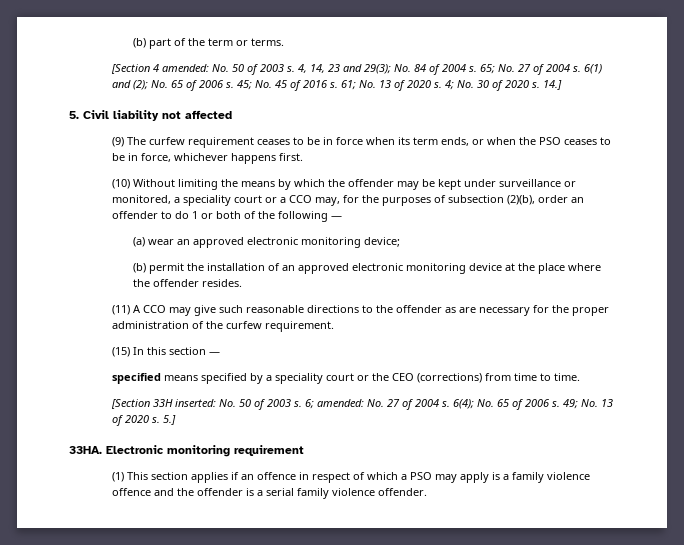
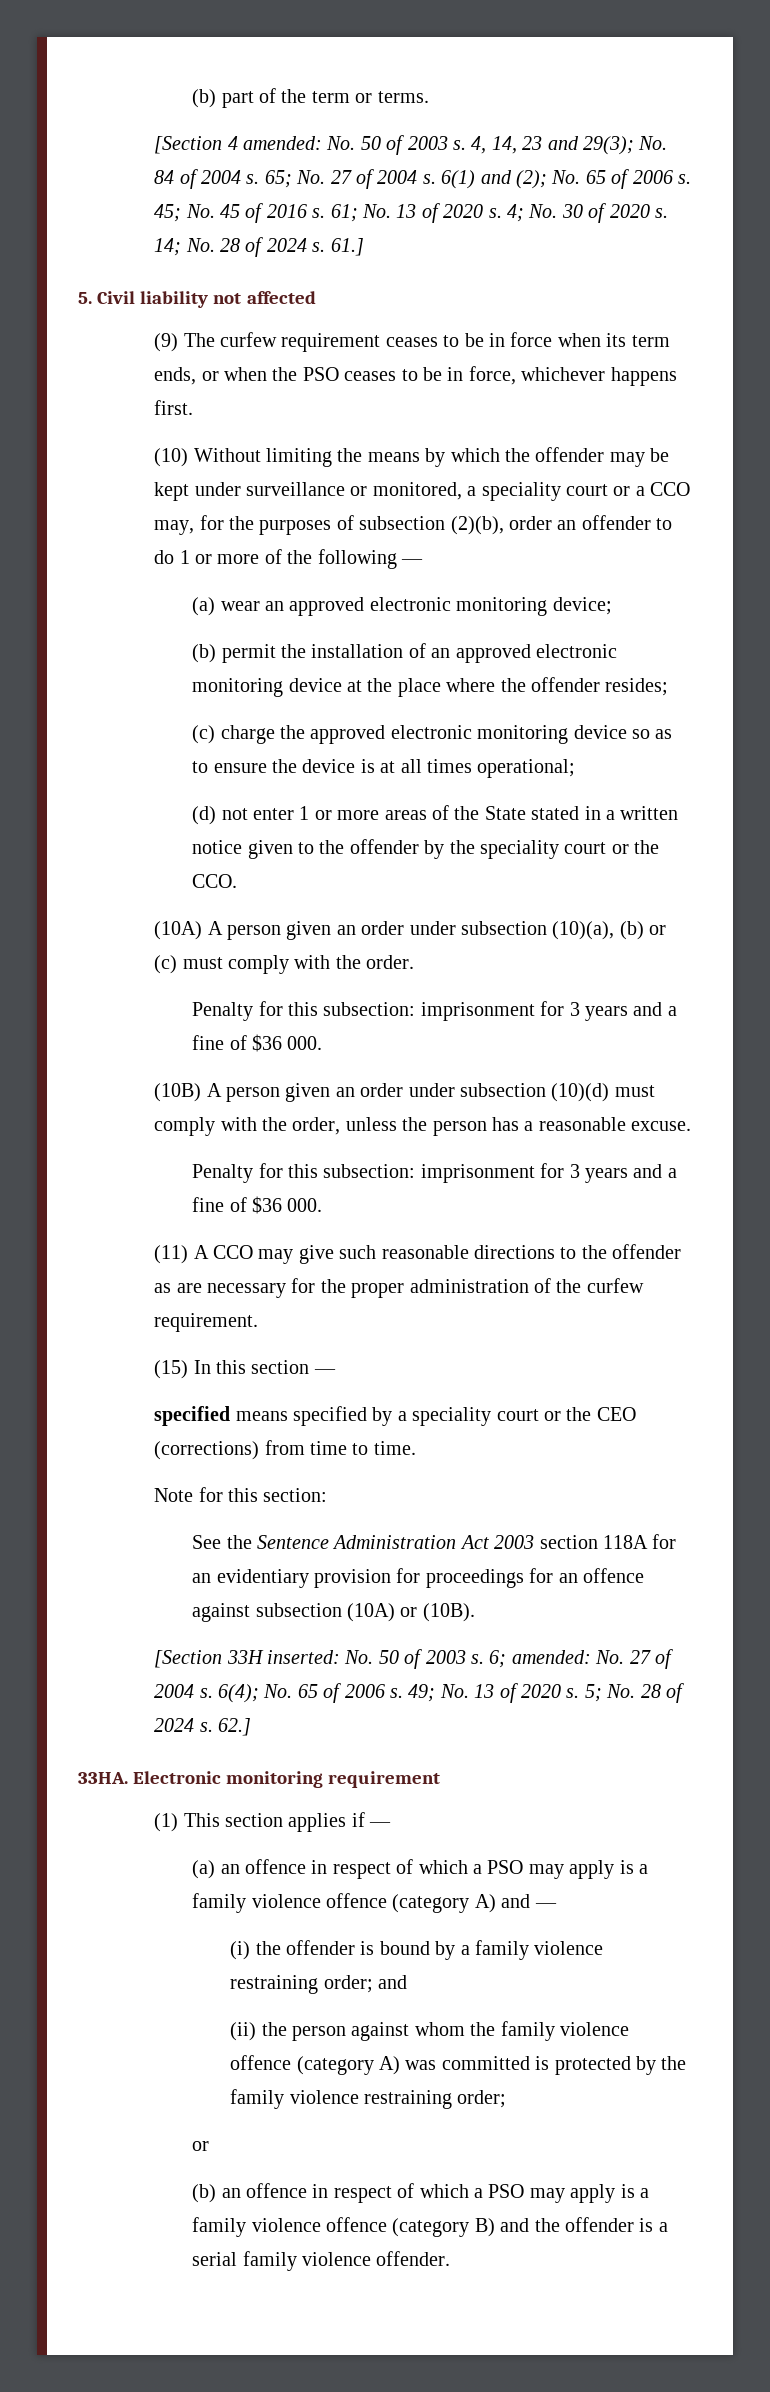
- 14.]
+ 14; No. 28 of 2024 s. 61.]
- (10) Without limiting the means by which the offender may be kept under surveillance or monitored, a speciality court or a CCO may, for the purposes of subsection (2)(b), order an offender to do 1 or both of the following —
+ (10) Without limiting the means by which the offender may be kept under surveillance or monitored, a speciality court or a CCO may, for the purposes of subsection (2)(b), order an offender to do 1 or more of the following —
- (b) permit the installation of an approved electronic monitoring device at the place where the offender resides.
+ (b) permit the installation of an approved electronic monitoring device at the place where the offender resides;
+ (c) charge the approved electronic monitoring device so as to ensure the device is at all times operational;
+ (d) not enter 1 or more areas of the State stated in a written notice given to the offender by the speciality court or the CCO.
+ (10A) A person given an order under subsection (10)(a), (b) or (c) must comply with the order.
+ Penalty for this subsection: imprisonment for 3 years and a fine of $36 000.
+ (10B) A person given an order under subsection (10)(d) must comply with the order, unless the person has a reasonable excuse.
+ Penalty for this subsection: imprisonment for 3 years and a fine of $36 000.
+ Note for this section:
+ See the Sentence Administration Act 2003 section 118A for an evidentiary provision for proceedings for an offence against subsection (10A) or (10B).
- 5.]
+ 5; No. 28 of 2024 s. 62.]
- (1) This section applies if an offence in respect of which a PSO may apply is a family violence offence and the offender is a serial family violence offender.
+ (1) This section applies if —
+ (a) an offence in respect of which a PSO may apply is a family violence offence (category A) and —
+ (i) the offender is bound by a family violence restraining order; and
+ (ii) the person against whom the family violence offence (category A) was committed is protected by the family violence restraining order;
+ or
+ (b) an offence in respect of which a PSO may apply is a family violence offence (category B) and the offender is a serial family violence offender.

